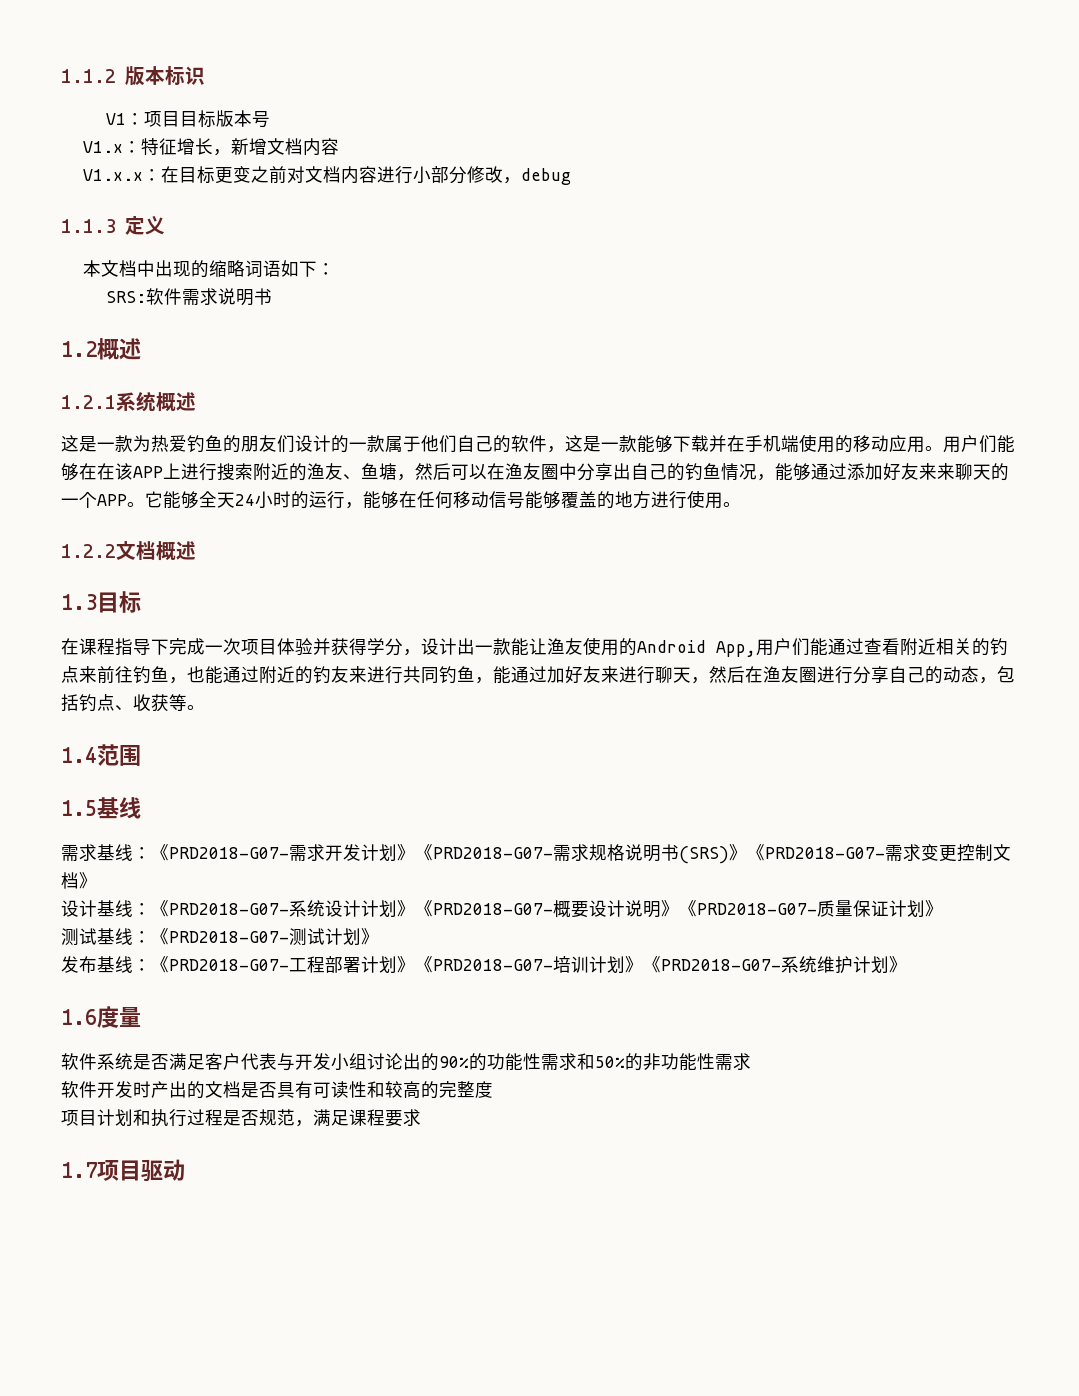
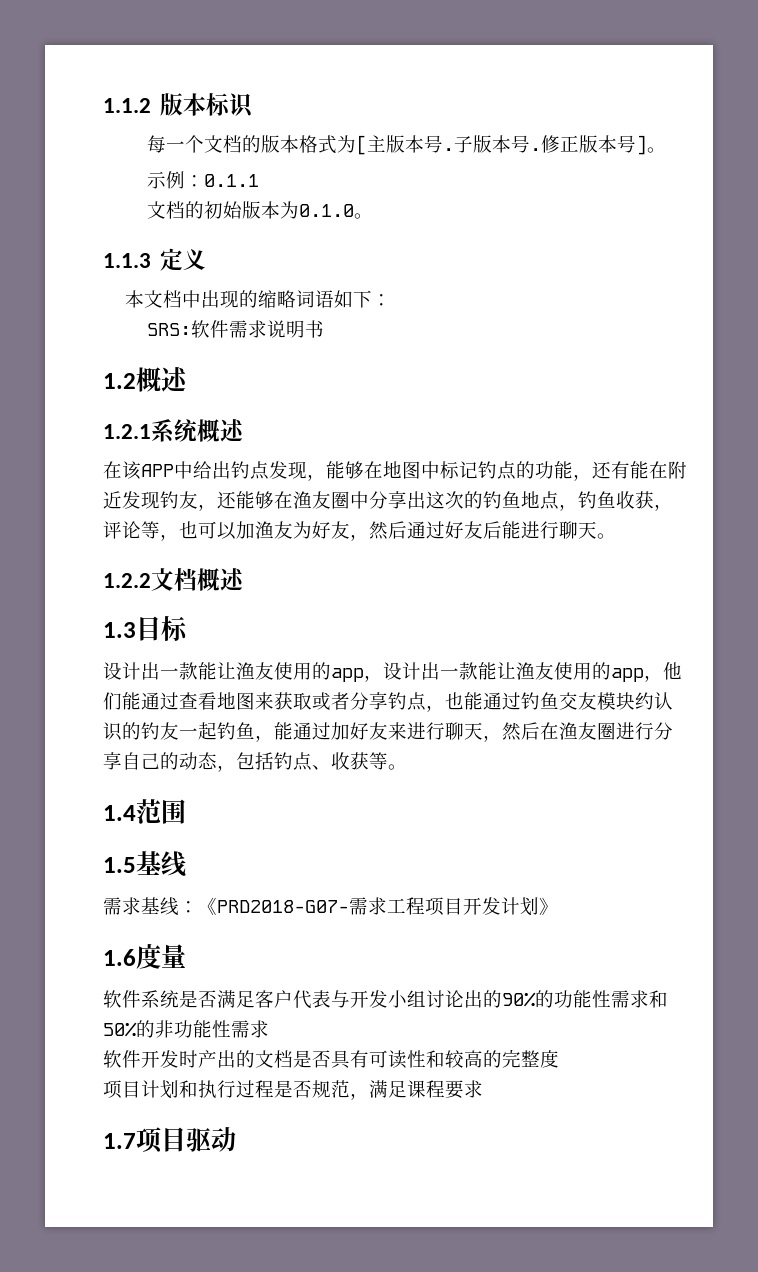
- V1：项目目标版本号
- V1.x：特征增长，新增文档内容
- V1.x.x：在目标更变之前对文档内容进行小部分修改，debug
+ 每一个文档的版本格式为[主版本号.子版本号.修正版本号]。
+ 示例：0.1.1
+ 文档的初始版本为0.1.0。
- 这是一款为热爱钓鱼的朋友们设计的一款属于他们自己的软件，这是一款能够下载并在手机端使用的移动应用。用户们能够在在该APP上进行搜索附近的渔友、鱼塘，然后可以在渔友圈中分享出自己的钓鱼情况，能够通过添加好友来来聊天的一个APP。它能够全天24小时的运行，能够在任何移动信号能够覆盖的地方进行使用。
+ 在该APP中给出钓点发现，能够在地图中标记钓点的功能，还有能在附近发现钓友，还能够在渔友圈中分享出这次的钓鱼地点，钓鱼收获，评论等，也可以加渔友为好友，然后通过好友后能进行聊天。
- 在课程指导下完成一次项目体验并获得学分，设计出一款能让渔友使用的Android App,用户们能通过查看附近相关的钓点来前往钓鱼，也能通过附近的钓友来进行共同钓鱼，能通过加好友来进行聊天，然后在渔友圈进行分享自己的动态，包括钓点、收获等。
+ 设计出一款能让渔友使用的app，设计出一款能让渔友使用的app，他们能通过查看地图来获取或者分享钓点，也能通过钓鱼交友模块约认识的钓友一起钓鱼，能通过加好友来进行聊天，然后在渔友圈进行分享自己的动态，包括钓点、收获等。
- 需求基线：《PRD2018-G07-需求开发计划》《PRD2018-G07-需求规格说明书(SRS)》《PRD2018-G07-需求变更控制文档》
- 设计基线：《PRD2018-G07-系统设计计划》《PRD2018-G07-概要设计说明》《PRD2018-G07-质量保证计划》
- 测试基线：《PRD2018-G07-测试计划》
- 发布基线：《PRD2018-G07-工程部署计划》《PRD2018-G07-培训计划》《PRD2018-G07-系统维护计划》
+ 需求基线：《PRD2018-G07-需求工程项目开发计划》

